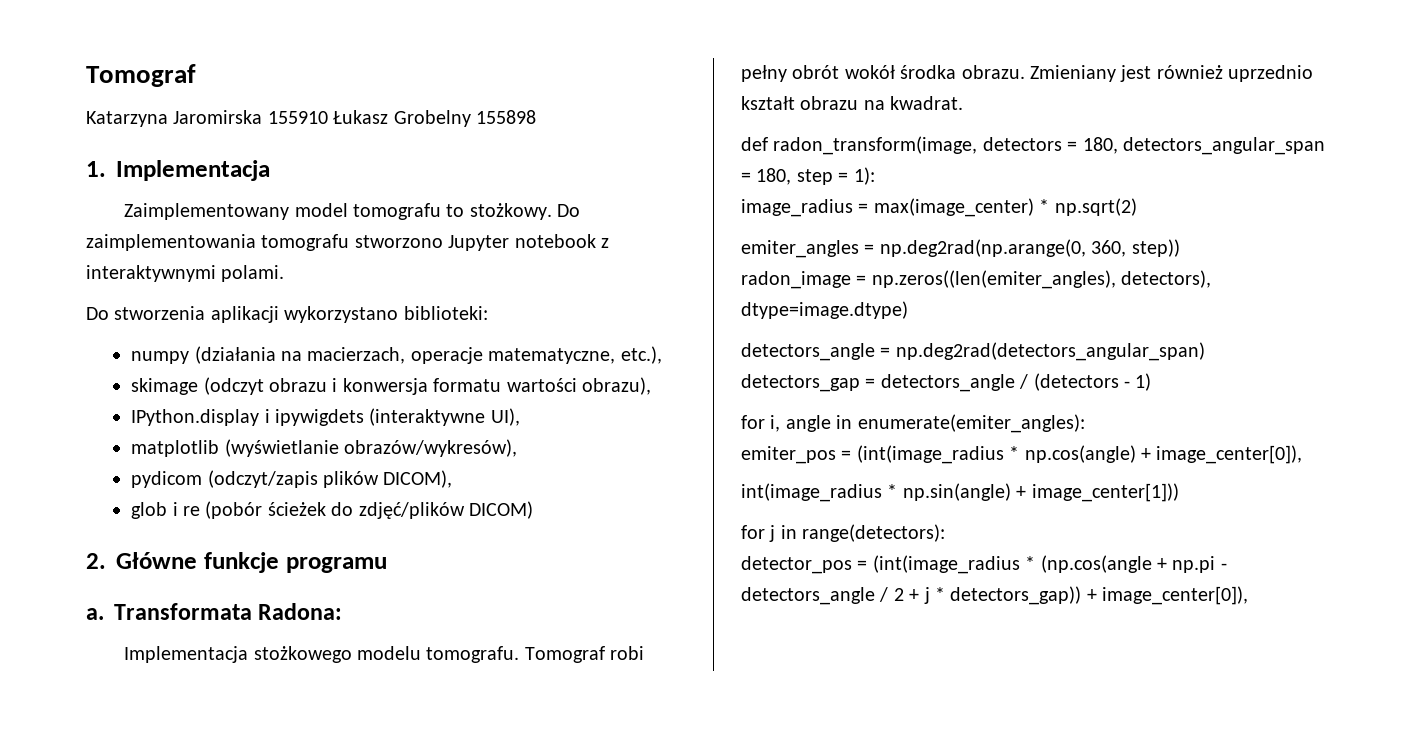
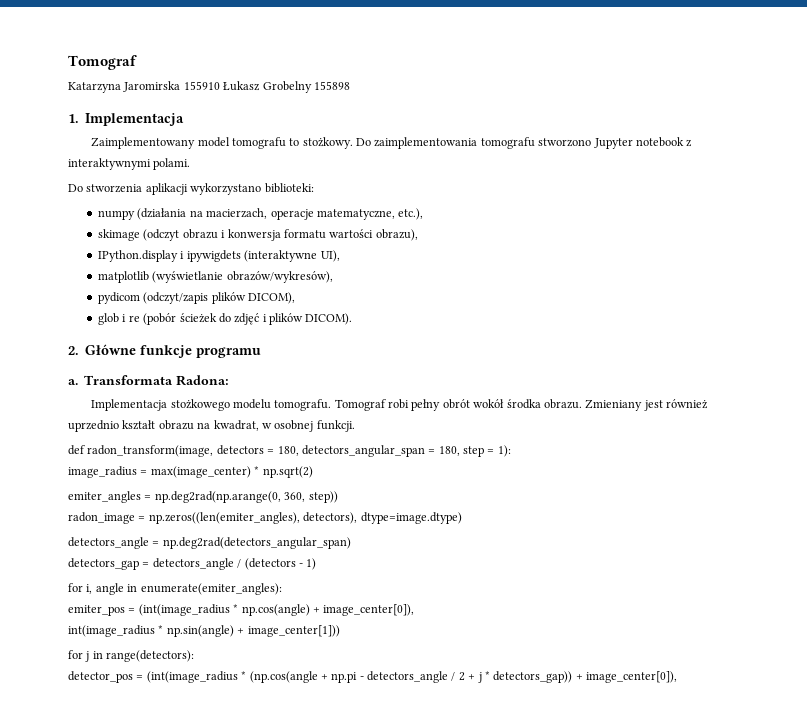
- glob i re (pobór ścieżek do zdjęć/plików DICOM)
+ glob i re (pobór ścieżek do zdjęć i plików DICOM).
- Zmieniany jest również uprzednio kształt obrazu na kwadrat.
+ Zmieniany jest również uprzednio kształt obrazu na kwadrat, w osobnej funkcji.

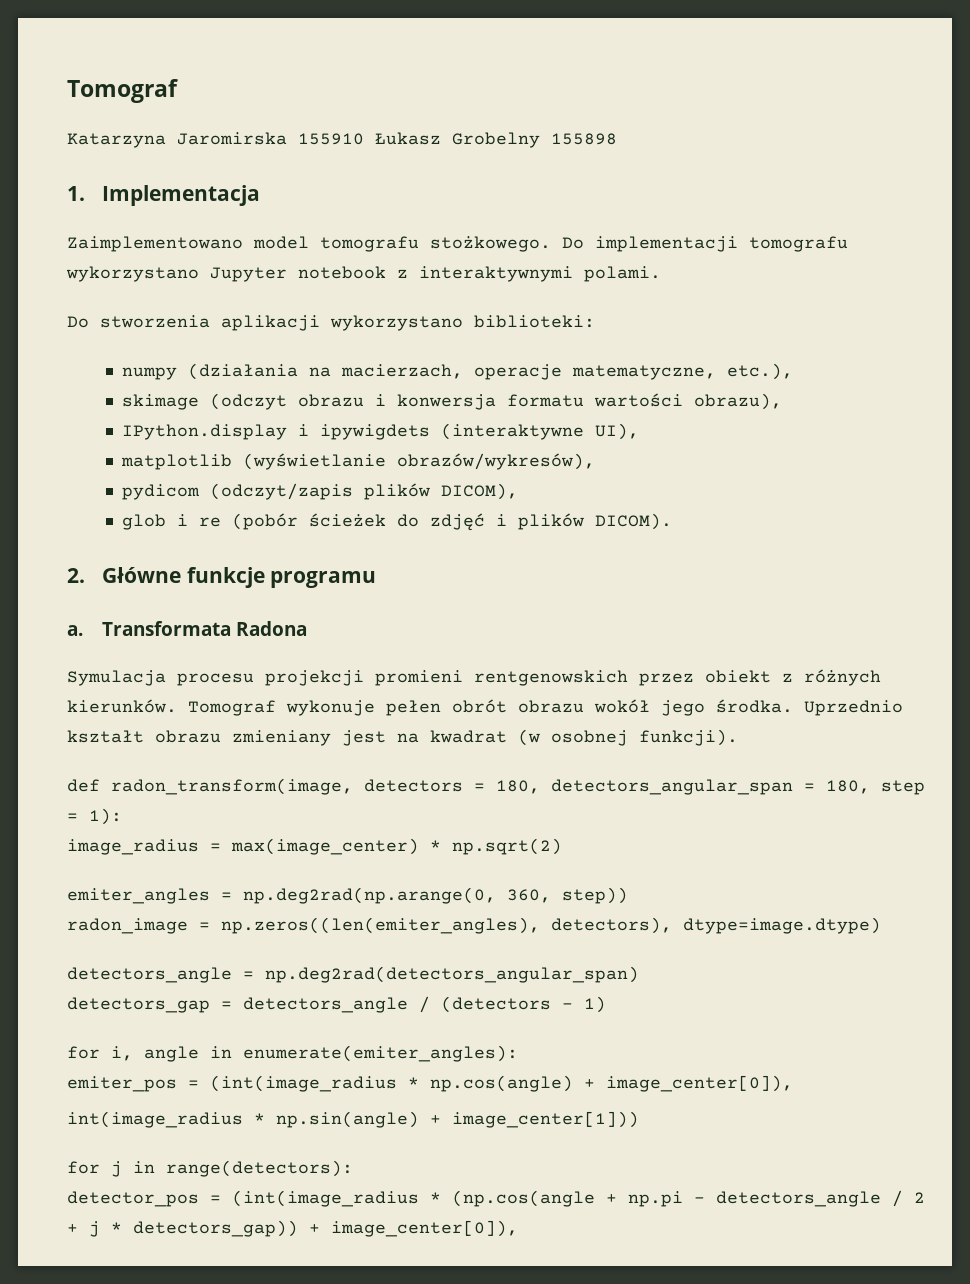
- Zaimplementowany model tomografu to stożkowy. Do zaimplementowania tomografu stworzono Jupyter notebook z interaktywnymi polami.
+ Zaimplementowano model tomografu stożkowego. Do implementacji tomografu wykorzystano Jupyter notebook z interaktywnymi polami.
- Transformata Radona:
- Implementacja stożkowego modelu tomografu. Tomograf robi pełny obrót wokół środka obrazu. Zmieniany jest również uprzednio kształt obrazu na kwadrat, w osobnej funkcji.
+ Transformata Radona
+ Symulacja procesu projekcji promieni rentgenowskich przez obiekt z różnych kierunków. Tomograf wykonuje pełen obrót obrazu wokół jego środka. Uprzednio kształt obrazu zmieniany jest na kwadrat (w osobnej funkcji).

